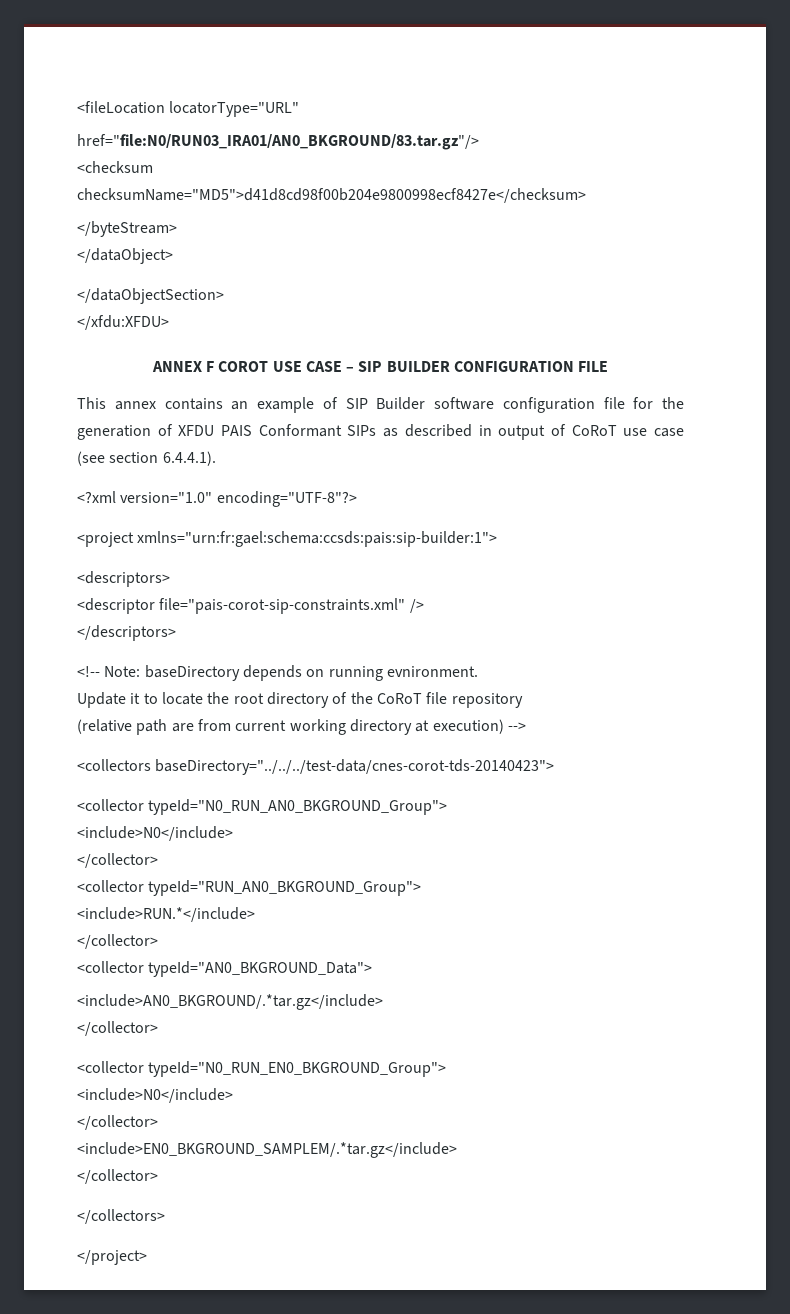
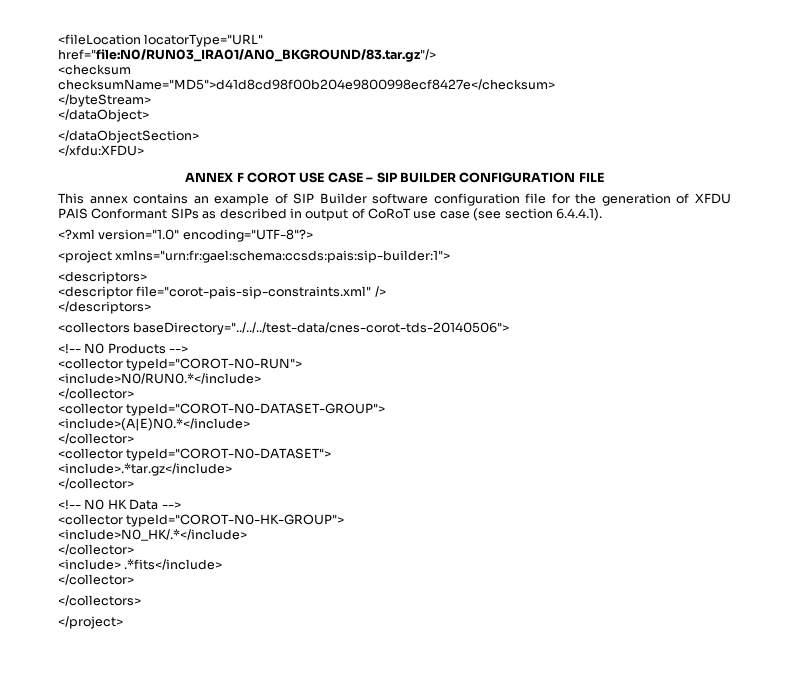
- <descriptor file="pais-corot-sip-constraints.xml" />
+ <descriptor file="corot-pais-sip-constraints.xml" />
- <!-- Note: baseDirectory depends on running evnironment.
- Update it to locate the root directory of the CoRoT file repository
- (relative path are from current working directory at execution) -->
- <collectors baseDirectory="../../../test-data/cnes-corot-tds-20140423">
- <collector typeId="N0_RUN_AN0_BKGROUND_Group">
- <include>N0</include>
+ <collectors baseDirectory="../../../test-data/cnes-corot-tds-20140506">
+ <!-- N0 Products -->
+ <collector typeId="COROT-N0-RUN">
+ <include>N0/RUN0.*</include>
  </collector>
- <collector typeId="RUN_AN0_BKGROUND_Group">
- <include>RUN.*</include>
+ <collector typeId="COROT-N0-DATASET-GROUP">
+ <include>(A|E)N0.*</include>
  </collector>
- <collector typeId="AN0_BKGROUND_Data">
- <include>AN0_BKGROUND/.*tar.gz</include>
+ <collector typeId="COROT-N0-DATASET">
+ <include>.*tar.gz</include>
  </collector>
- <collector typeId="N0_RUN_EN0_BKGROUND_Group">
- <include>N0</include>
+ <!-- N0 HK Data -->
+ <collector typeId="COROT-N0-HK-GROUP">
+ <include>N0_HK/.*</include>
  </collector>
- <include>EN0_BKGROUND_SAMPLEM/.*tar.gz</include>
+ <include> .*fits</include>

